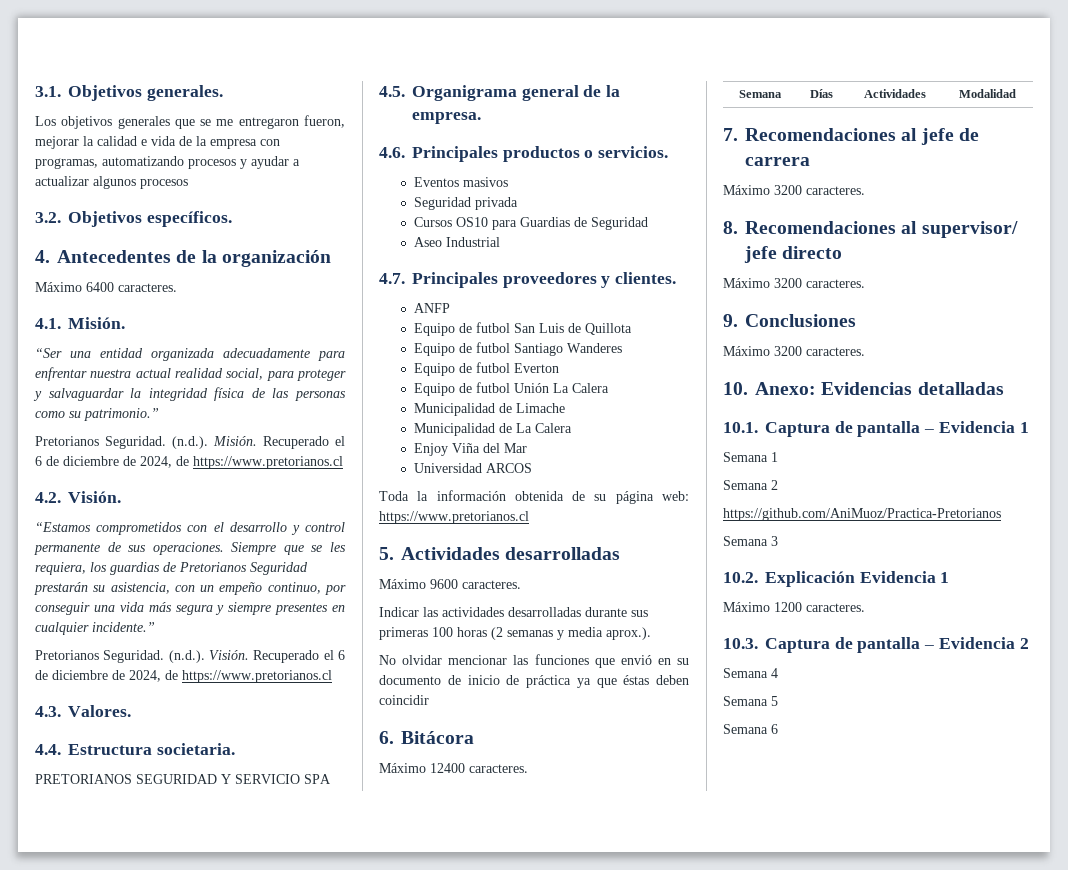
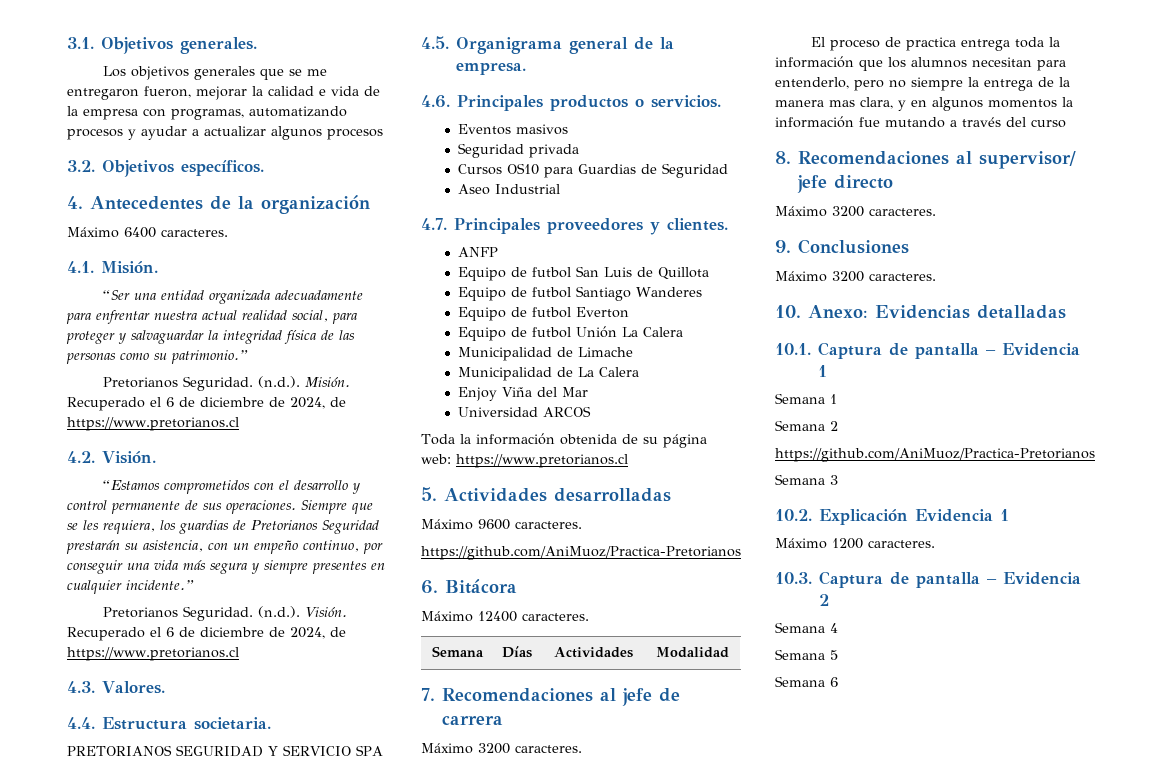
  Máximo 9600 caracteres.
- Indicar las actividades desarrolladas durante sus primeras 100 horas (2 semanas y media aprox.).
- No olvidar mencionar las funciones que envió en su documento de inicio de práctica ya que éstas deben coincidir
+ https://github.com/AniMuoz/Practica-Pretorianos
+ El proceso de practica entrega toda la información que los alumnos necesitan para entenderlo, pero no siempre la entrega de la manera mas clara, y en algunos momentos la información fue mutando a través del curso

